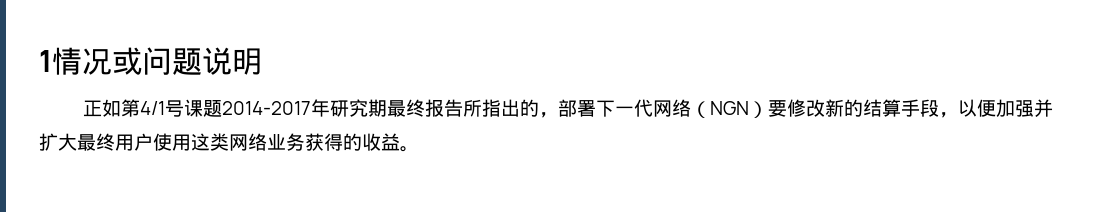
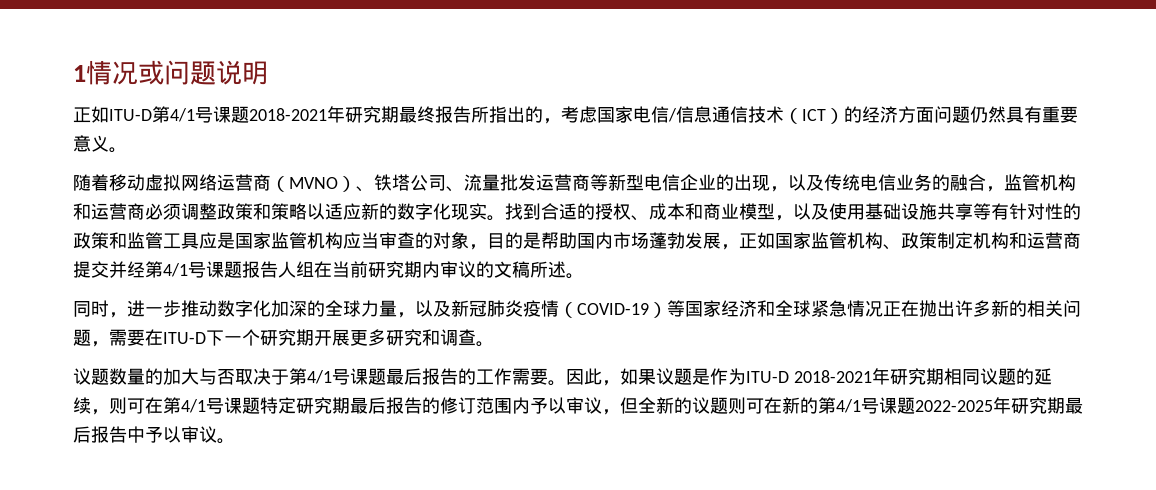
- 正如第4/1号课题2014-2017年研究期最终报告所指出的，部署下一代网络（NGN）要修改新的结算手段，以便加强并扩大最终用户使用这类网络业务获得的收益。
+ 正如ITU-D第4/1号课题2018-2021年研究期最终报告所指出的，考虑国家电信/信息通信技术（ICT）的经济方面问题仍然具有重要意义。
+ 随着移动虚拟网络运营商（MVNO）、铁塔公司、流量批发运营商等新型电信企业的出现，以及传统电信业务的融合，监管机构和运营商必须调整政策和策略以适应新的数字化现实。找到合适的授权、成本和商业模型，以及使用基础设施共享等有针对性的政策和监管工具应是国家监管机构应当审查的对象，目的是帮助国内市场蓬勃发展，正如国家监管机构、政策制定机构和运营商提交并经第4/1号课题报告人组在当前研究期内审议的文稿所述。
+ 同时，进一步推动数字化加深的全球力量，以及新冠肺炎疫情（COVID-19）等国家经济和全球紧急情况正在抛出许多新的相关问题，需要在ITU-D下一个研究期开展更多研究和调查。
+ 议题数量的加大与否取决于第4/1号课题最后报告的工作需要。因此，如果议题是作为ITU-D 2018-2021年研究期相同议题的延续，则可在第4/1号课题特定研究期最后报告的修订范围内予以审议，但全新的议题则可在新的第4/1号课题2022-2025年研究期最后报告中予以审议。

